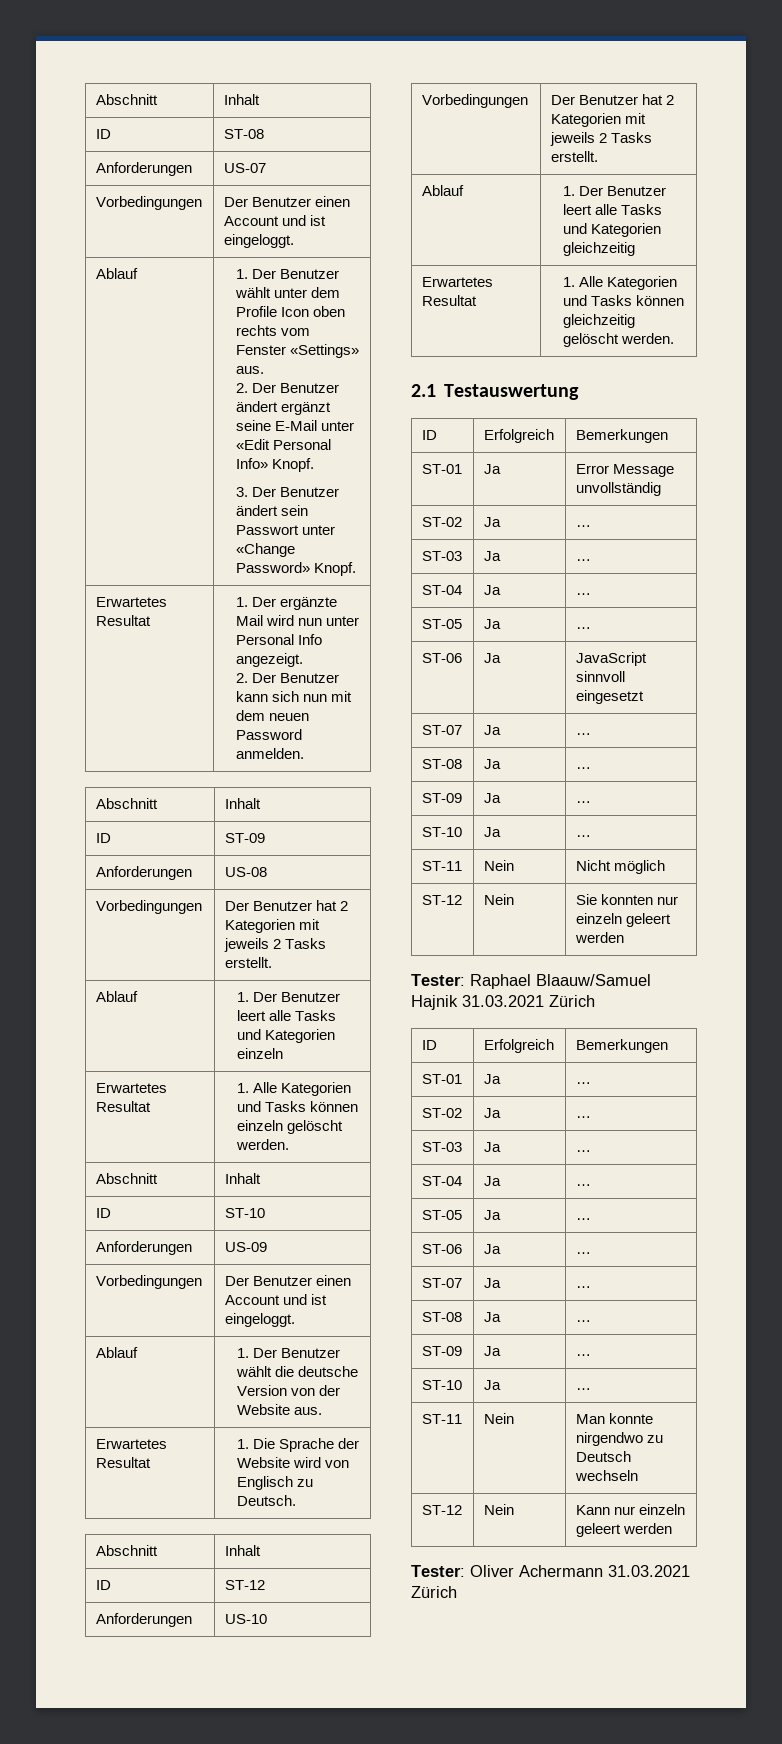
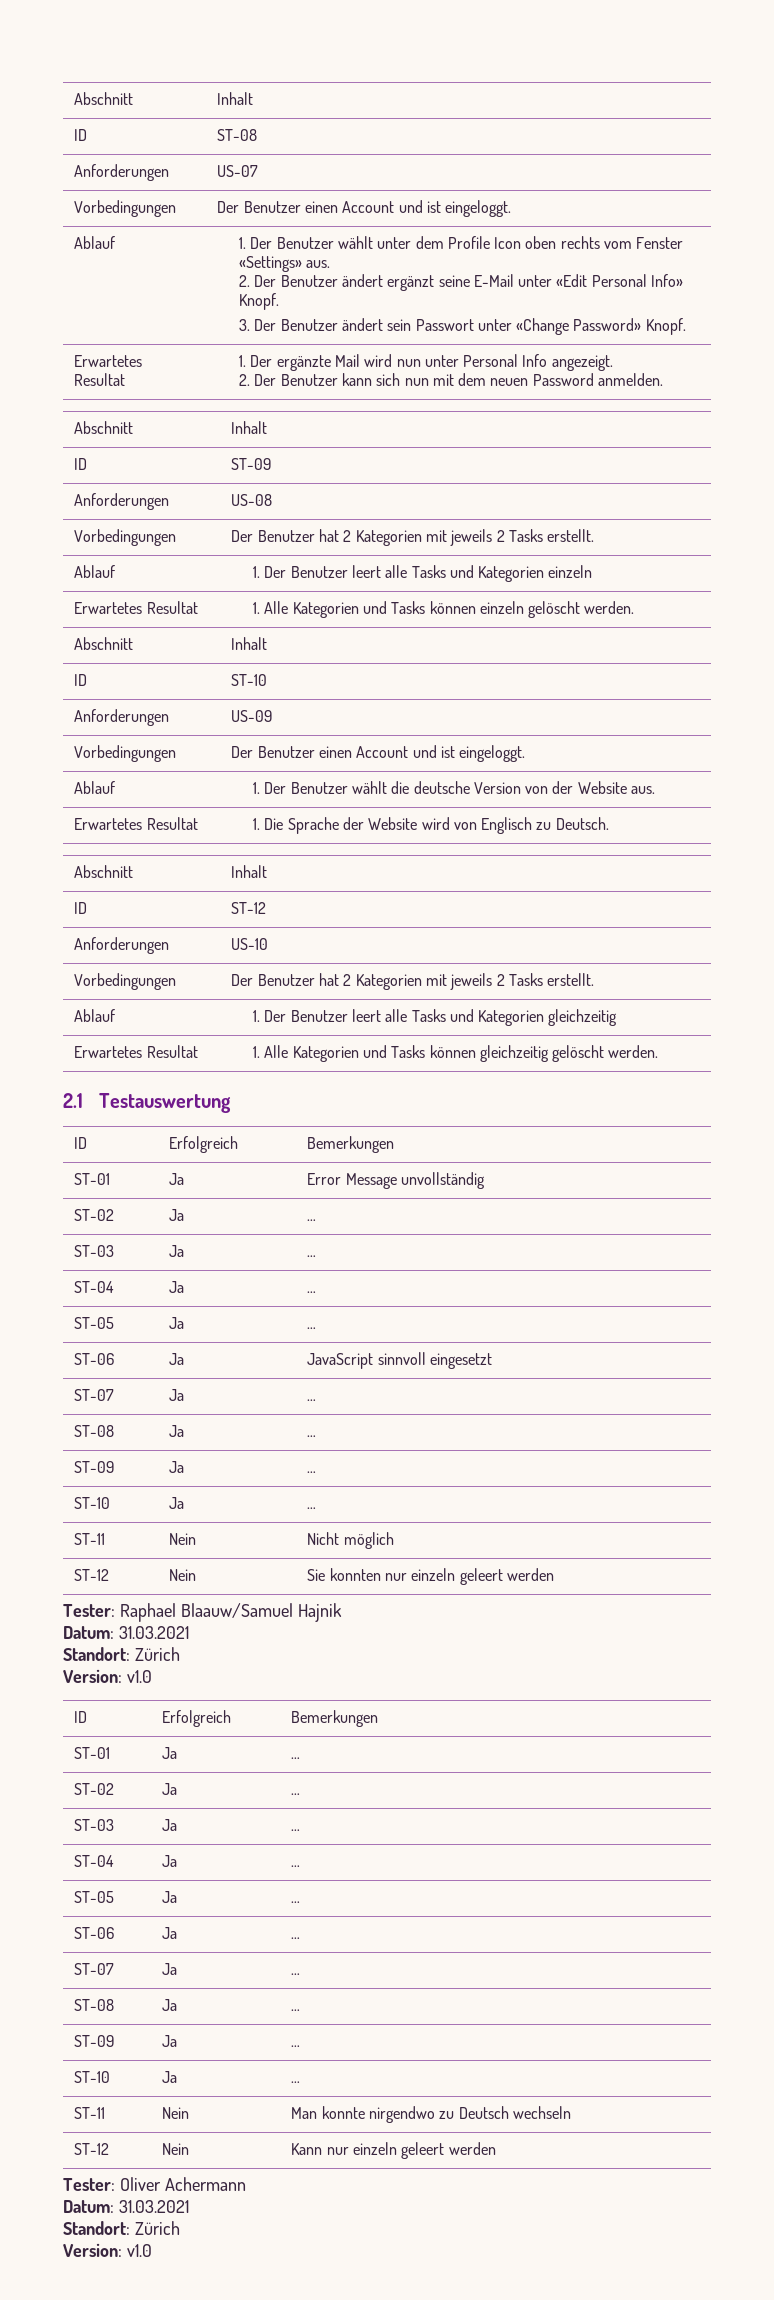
- Tester: Raphael Blaauw/Samuel Hajnik 31.03.2021 Zürich
+ Tester: Raphael Blaauw/Samuel Hajnik
+ Datum: 31.03.2021
+ Standort: Zürich
+ Version: v1.0
- Tester: Oliver Achermann 31.03.2021 Zürich
+ Tester: Oliver Achermann
+ Datum: 31.03.2021
+ Standort: Zürich
+ Version: v1.0

